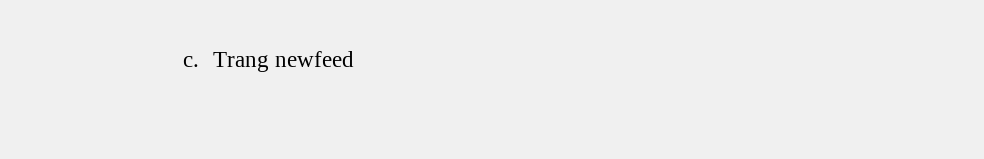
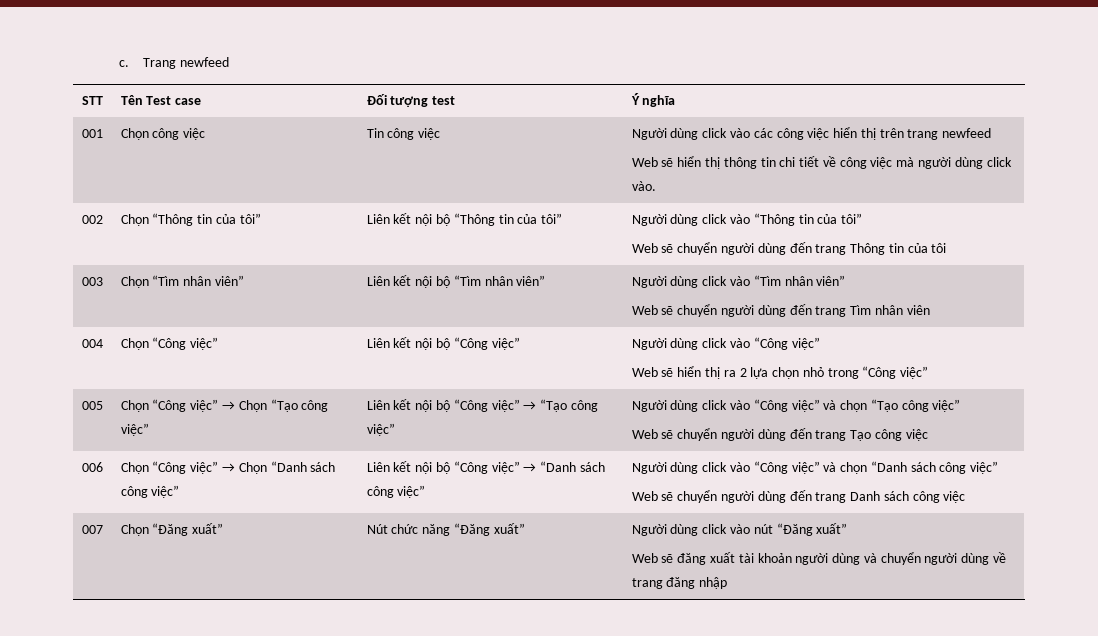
+ STT | Tên Test case | Đối tượng test | Ý nghĩa
+ 001 | Chọn công việc | Tin công việc | Người dùng click vào các công việc hiển thị trên trang newfeed
+ Web sẽ hiển thị thông tin chi tiết về công việc mà người dùng click vào.
+ 002 | Chọn “Thông tin của tôi” | Liên kết nội bộ “Thông tin của tôi” | Người dùng click vào “Thông tin của tôi”
+ Web sẽ chuyển người dùng đến trang Thông tin của tôi
+ 003 | Chọn “Tìm nhân viên” | Liên kết nội bộ “Tìm nhân viên” | Người dùng click vào “Tìm nhân viên”
+ Web sẽ chuyển người dùng đến trang Tìm nhân viên
+ 004 | Chọn “Công việc” | Liên kết nội bộ “Công việc” | Người dùng click vào “Công việc”
+ Web sẽ hiển thị ra 2 lựa chọn nhỏ trong “Công việc”
+ 005 | Chọn “Công việc” → Chọn “Tạo công việc” | Liên kết nội bộ “Công việc” → “Tạo công việc” | Người dùng click vào “Công việc” và chọn “Tạo công việc”
+ Web sẽ chuyển người dùng đến trang Tạo công việc
+ 006 | Chọn “Công việc” → Chọn “Danh sách công việc” | Liên kết nội bộ “Công việc” → “Danh sách công việc” | Người dùng click vào “Công việc” và chọn “Danh sách công việc”
+ Web sẽ chuyển người dùng đến trang Danh sách công việc
+ 007 | Chọn “Đăng xuất” | Nút chức năng “Đăng xuất” | Người dùng click vào nút “Đăng xuất”
+ Web sẽ đăng xuất tài khoản người dùng và chuyển người dùng về trang đăng nhập

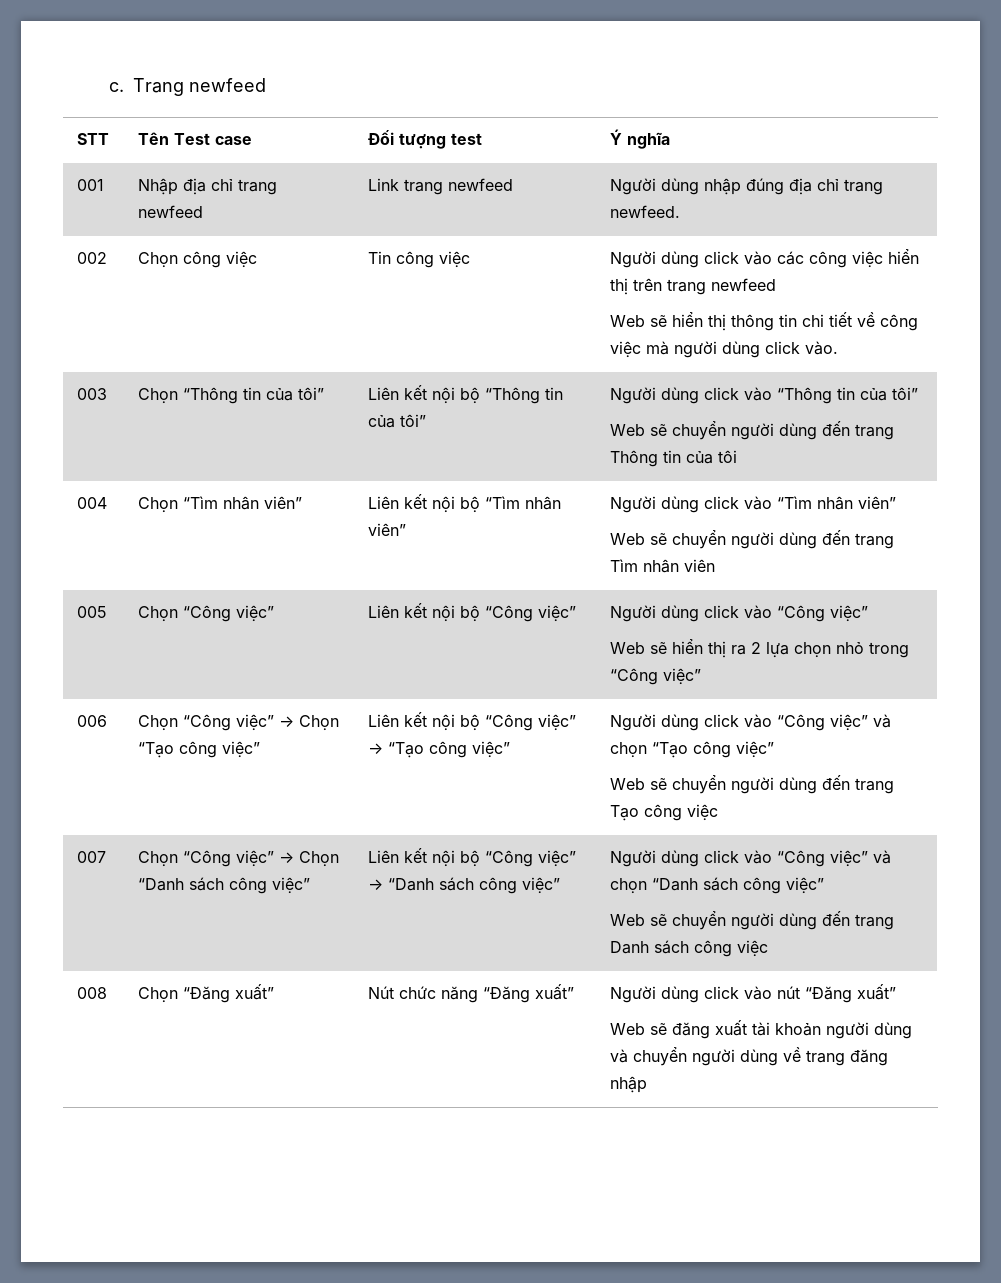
- 001 | Chọn công việc | Tin công việc | Người dùng click vào các công việc hiển thị trên trang newfeed
+ 001 | Nhập địa chỉ trang newfeed | Link trang newfeed | Người dùng nhập đúng địa chỉ trang newfeed.
+ 002 | Chọn công việc | Tin công việc | Người dùng click vào các công việc hiển thị trên trang newfeed
- 002 | Chọn “Thông tin của tôi” | Liên kết nội bộ “Thông tin của tôi” | Người dùng click vào “Thông tin của tôi”
+ 003 | Chọn “Thông tin của tôi” | Liên kết nội bộ “Thông tin của tôi” | Người dùng click vào “Thông tin của tôi”
- 003 | Chọn “Tìm nhân viên” | Liên kết nội bộ “Tìm nhân viên” | Người dùng click vào “Tìm nhân viên”
+ 004 | Chọn “Tìm nhân viên” | Liên kết nội bộ “Tìm nhân viên” | Người dùng click vào “Tìm nhân viên”
- 004 | Chọn “Công việc” | Liên kết nội bộ “Công việc” | Người dùng click vào “Công việc”
+ 005 | Chọn “Công việc” | Liên kết nội bộ “Công việc” | Người dùng click vào “Công việc”
- 005 | Chọn “Công việc” → Chọn “Tạo công việc” | Liên kết nội bộ “Công việc” → “Tạo công việc” | Người dùng click vào “Công việc” và chọn “Tạo công việc”
+ 006 | Chọn “Công việc” → Chọn “Tạo công việc” | Liên kết nội bộ “Công việc” → “Tạo công việc” | Người dùng click vào “Công việc” và chọn “Tạo công việc”
- 006
+ 007
- 007 | Chọn “Đăng xuất” | Nút chức năng “Đăng xuất” | Người dùng click vào nút “Đăng xuất”
+ 008 | Chọn “Đăng xuất” | Nút chức năng “Đăng xuất” | Người dùng click vào nút “Đăng xuất”

